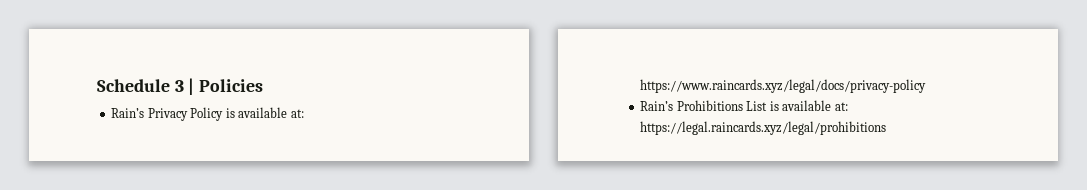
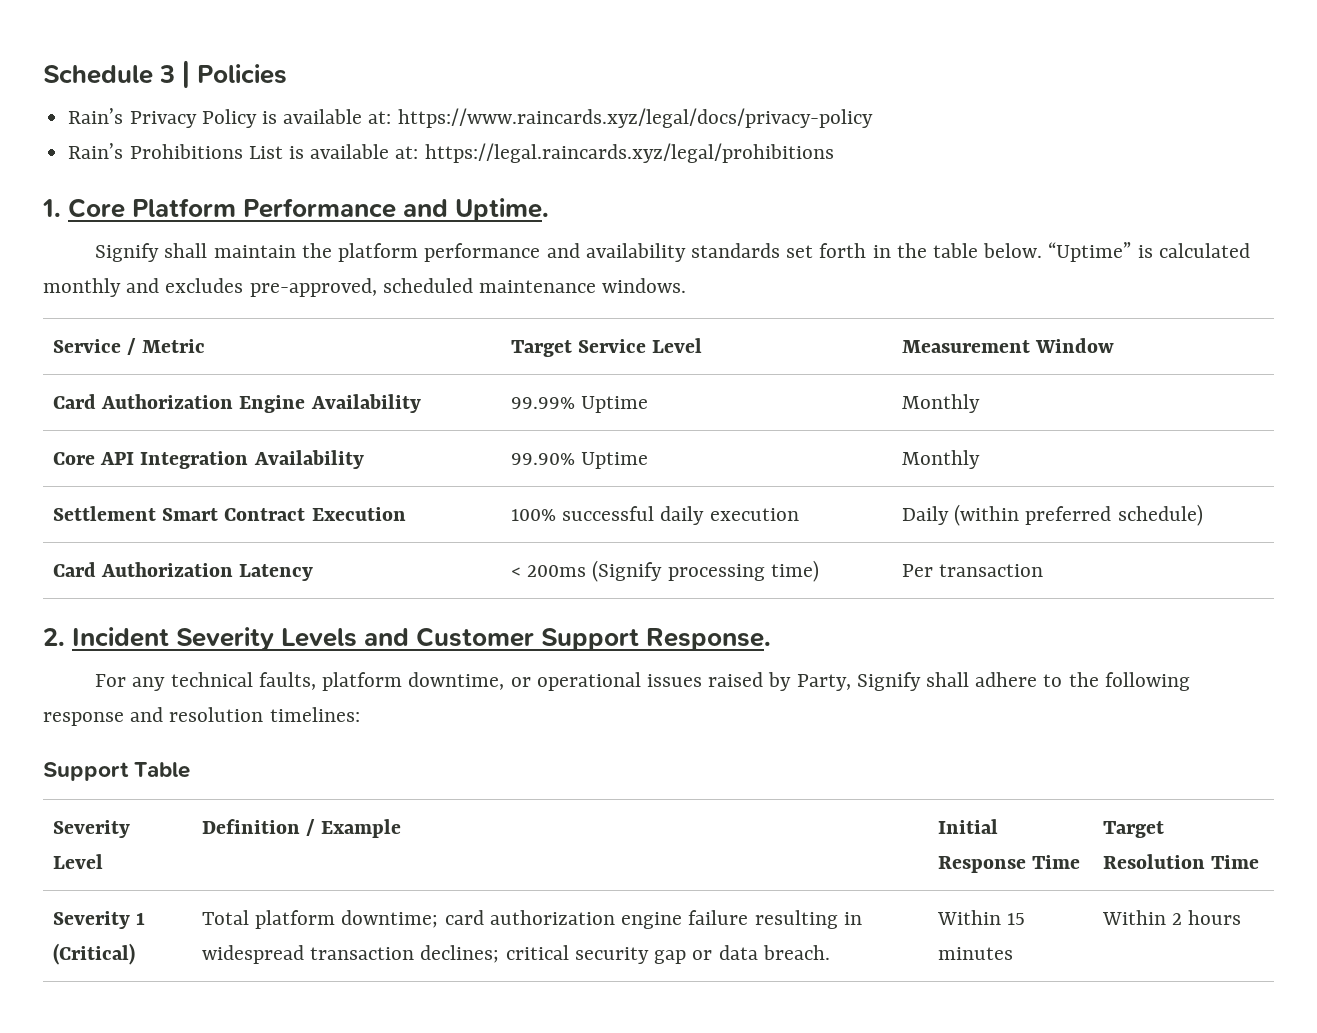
+ 1. Core Platform Performance and Uptime.
+ Signify shall maintain the platform performance and availability standards set forth in the table below. “Uptime” is calculated monthly and excludes pre-approved, scheduled maintenance windows.
+ Service / Metric | Target Service Level | Measurement Window
+ Card Authorization Engine Availability | 99.99% Uptime | Monthly
+ Core API Integration Availability | 99.90% Uptime | Monthly
+ Settlement Smart Contract Execution | 100% successful daily execution | Daily (within preferred schedule)
+ Card Authorization Latency | < 200ms (Signify processing time) | Per transaction
+ 2. Incident Severity Levels and Customer Support Response.
+ For any technical faults, platform downtime, or operational issues raised by Party, Signify shall adhere to the following response and resolution timelines:
+ Support Table
+ Severity Level | Definition / Example | Initial Response Time | Target Resolution Time
+ Severity 1 (Critical) | Total platform downtime; card authorization engine failure resulting in widespread transaction declines; critical security gap or data breach. | Within 15 minutes | Within 2 hours

